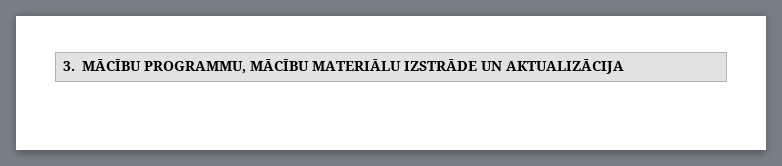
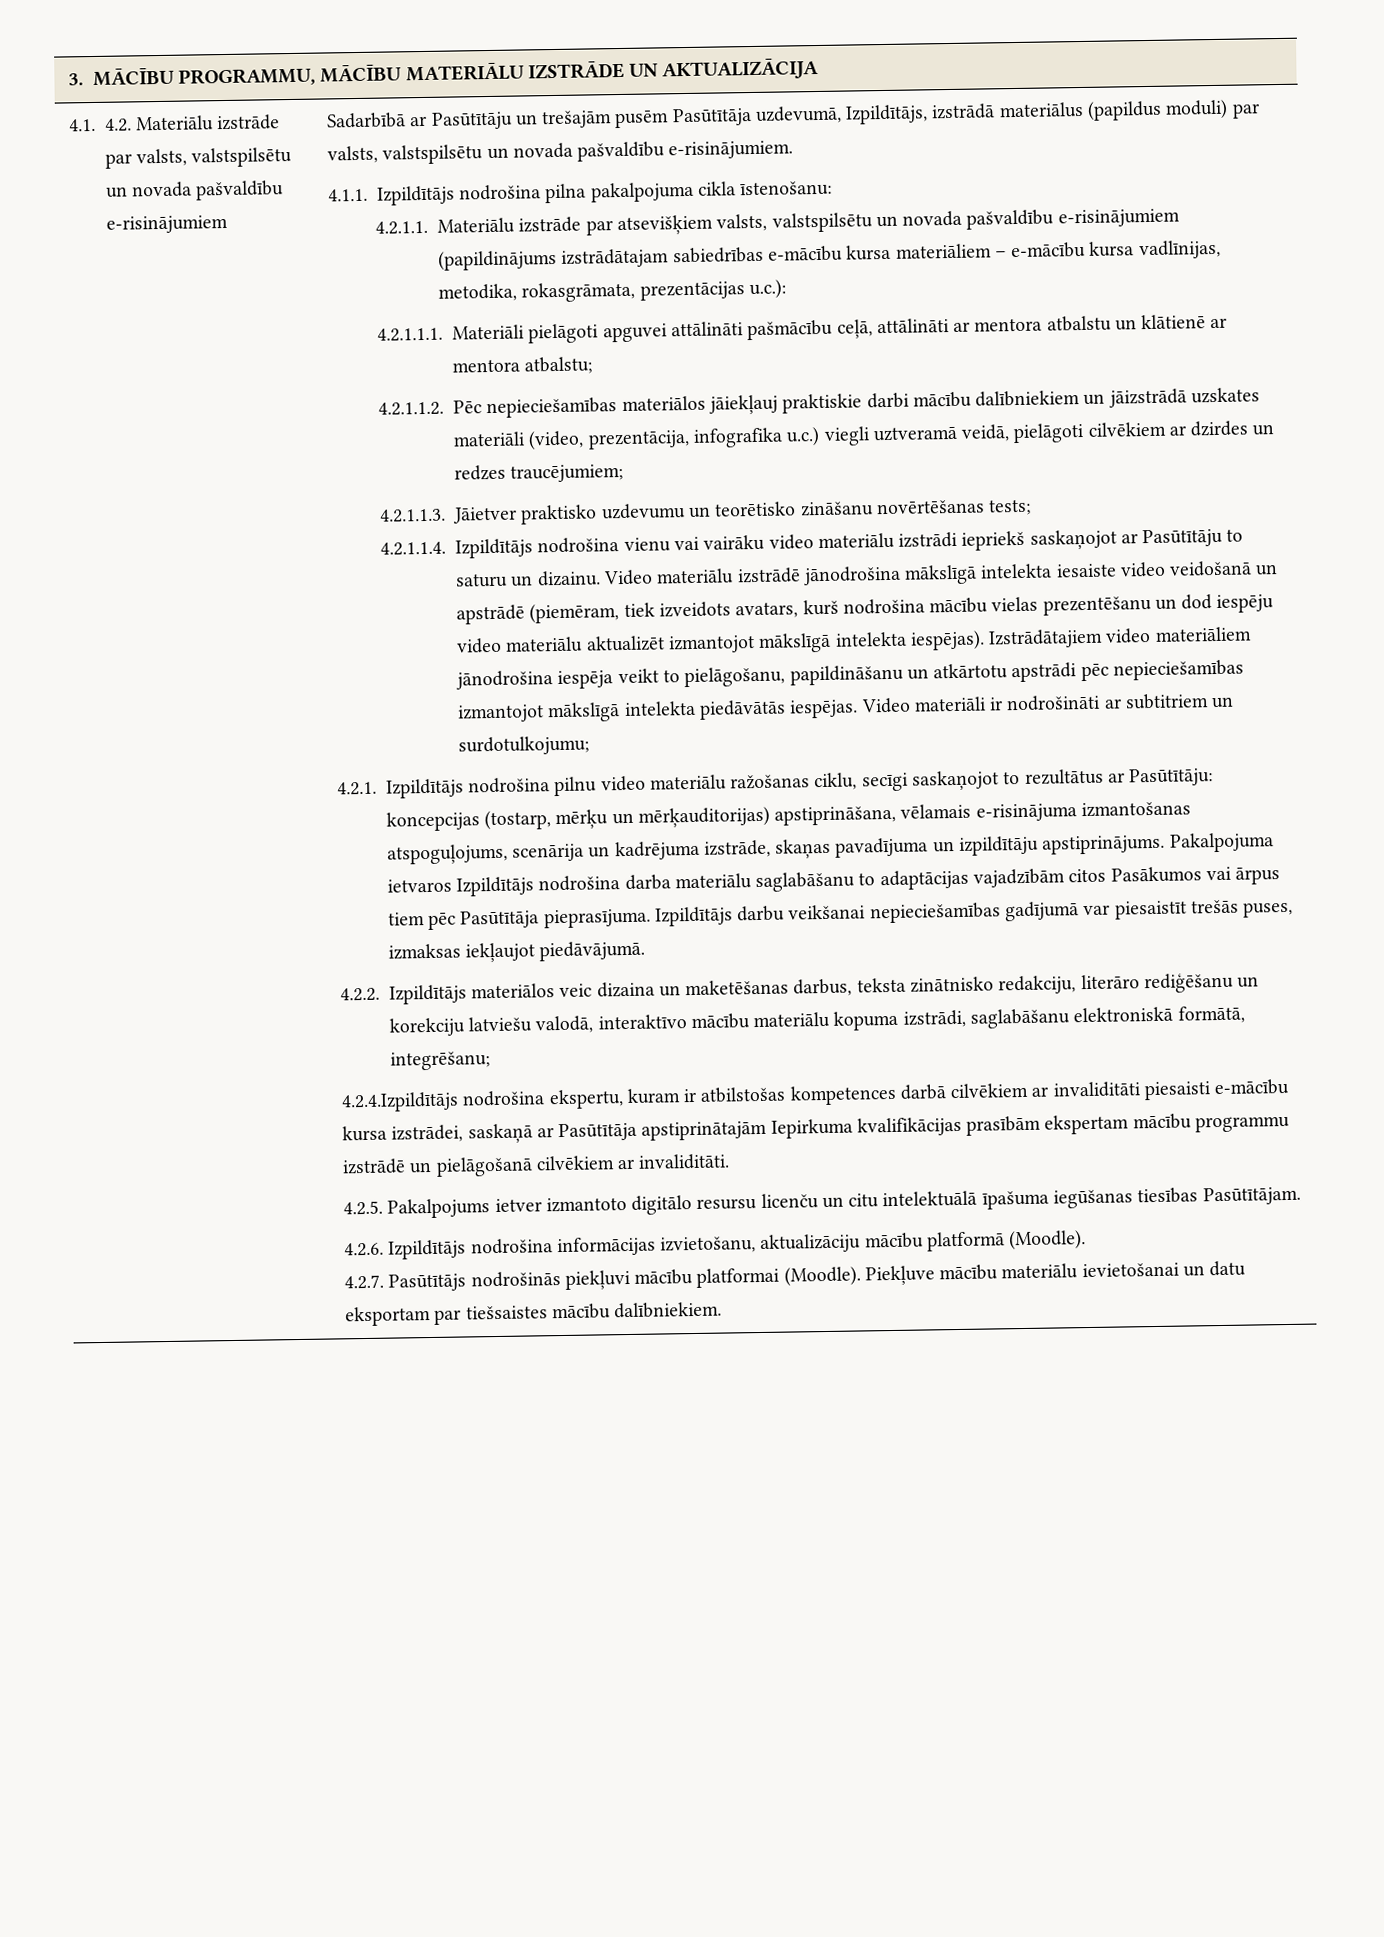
+ 4.1. 4.2. Materiālu izstrāde par valsts, valstspilsētu un novada pašvaldību e-risinājumiem | Sadarbībā ar Pasūtītāju un trešajām pusēm Pasūtītāja uzdevumā, Izpildītājs, izstrādā materiālus (papildus moduli) par valsts, valstspilsētu un novada pašvaldību e-risinājumiem.
+ 4.1.1. Izpildītājs nodrošina pilna pakalpojuma cikla īstenošanu:
+ 4.2.1.1. Materiālu izstrāde par atsevišķiem valsts, valstspilsētu un novada pašvaldību e-risinājumiem (papildinājums izstrādātajam sabiedrības e-mācību kursa materiāliem – e-mācību kursa vadlīnijas, metodika, rokasgrāmata, prezentācijas u.c.):
+ 4.2.1.1.1. Materiāli pielāgoti apguvei attālināti pašmācību ceļā, attālināti ar mentora atbalstu un klātienē ar mentora atbalstu;
+ 4.2.1.1.2. Pēc nepieciešamības materiālos jāiekļauj praktiskie darbi mācību dalībniekiem un jāizstrādā uzskates materiāli (video, prezentācija, infografika u.c.) viegli uztveramā veidā, pielāgoti cilvēkiem ar dzirdes un redzes traucējumiem;
+ 4.2.1.1.3. Jāietver praktisko uzdevumu un teorētisko zināšanu novērtēšanas tests;
+ 4.2.1.1.4. Izpildītājs nodrošina vienu vai vairāku video materiālu izstrādi iepriekš saskaņojot ar Pasūtītāju to saturu un dizainu. Video materiālu izstrādē jānodrošina mākslīgā intelekta iesaiste video veidošanā un apstrādē (piemēram, tiek izveidots avatars, kurš nodrošina mācību vielas prezentēšanu un dod iespēju video materiālu aktualizēt izmantojot mākslīgā intelekta iespējas). Izstrādātajiem video materiāliem jānodrošina iespēja veikt to pielāgošanu, papildināšanu un atkārtotu apstrādi pēc nepieciešamības izmantojot mākslīgā intelekta piedāvātās iespējas. Video materiāli ir nodrošināti ar subtitriem un surdotulkojumu;
+ 4.2.1. Izpildītājs nodrošina pilnu video materiālu ražošanas ciklu, secīgi saskaņojot to rezultātus ar Pasūtītāju: koncepcijas (tostarp, mērķu un mērķauditorijas) apstiprināšana, vēlamais e-risinājuma izmantošanas atspoguļojums, scenārija un kadrējuma izstrāde, skaņas pavadījuma un izpildītāju apstiprinājums. Pakalpojuma ietvaros Izpildītājs nodrošina darba materiālu saglabāšanu to adaptācijas vajadzībām citos Pasākumos vai ārpus tiem pēc Pasūtītāja pieprasījuma. Izpildītājs darbu veikšanai nepieciešamības gadījumā var piesaistīt trešās puses, izmaksas iekļaujot piedāvājumā.
+ 4.2.2. Izpildītājs materiālos veic dizaina un maketēšanas darbus, teksta zinātnisko redakciju, literāro rediģēšanu un korekciju latviešu valodā, interaktīvo mācību materiālu kopuma izstrādi, saglabāšanu elektroniskā formātā, integrēšanu;
+ 4.2.4.Izpildītājs nodrošina ekspertu, kuram ir atbilstošas kompetences darbā cilvēkiem ar invaliditāti piesaisti e-mācību kursa izstrādei, saskaņā ar Pasūtītāja apstiprinātajām Iepirkuma kvalifikācijas prasībām ekspertam mācību programmu izstrādē un pielāgošanā cilvēkiem ar invaliditāti.
+ 4.2.5. Pakalpojums ietver izmantoto digitālo resursu licenču un citu intelektuālā īpašuma iegūšanas tiesības Pasūtītājam.
+ 4.2.6. Izpildītājs nodrošina informācijas izvietošanu, aktualizāciju mācību platformā (Moodle).
+ 4.2.7. Pasūtītājs nodrošinās piekļuvi mācību platformai (Moodle). Piekļuve mācību materiālu ievietošanai un datu eksportam par tiešsaistes mācību dalībniekiem.

